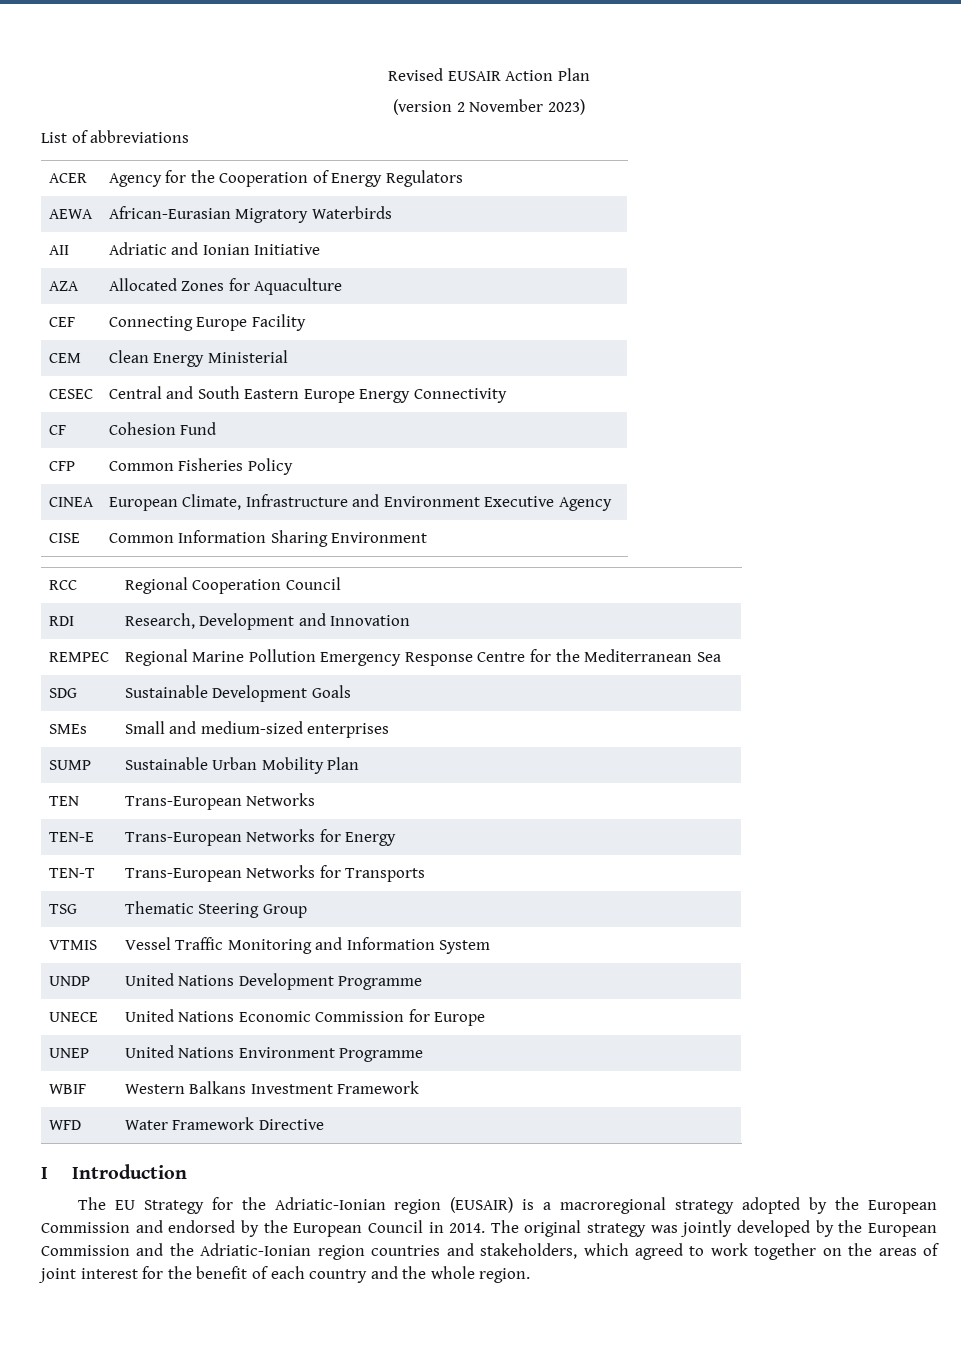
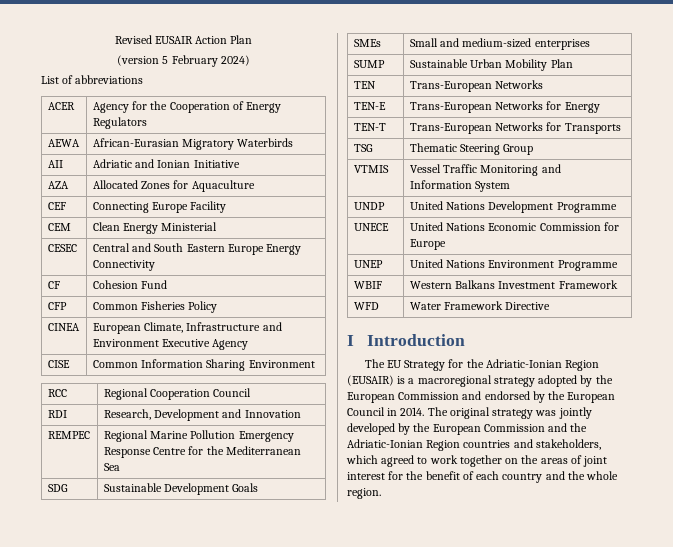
- (version 2 November 2023)
+ (version 5 February 2024)
- The EU Strategy for the Adriatic-Ionian region (EUSAIR) is a macroregional strategy adopted by the European Commission and endorsed by the European Council in 2014.
+ The EU Strategy for the Adriatic-Ionian Region (EUSAIR) is a macroregional strategy adopted by the European Commission and endorsed by the European Council in 2014.
- The original strategy was jointly developed by the European Commission and the Adriatic-Ionian region countries and stakeholders, which agreed to work together on the areas of joint interest for the benefit of each country and the whole region.
+ The original strategy was jointly developed by the European Commission and the Adriatic-Ionian Region countries and stakeholders, which agreed to work together on the areas of joint interest for the benefit of each country and the whole region.

